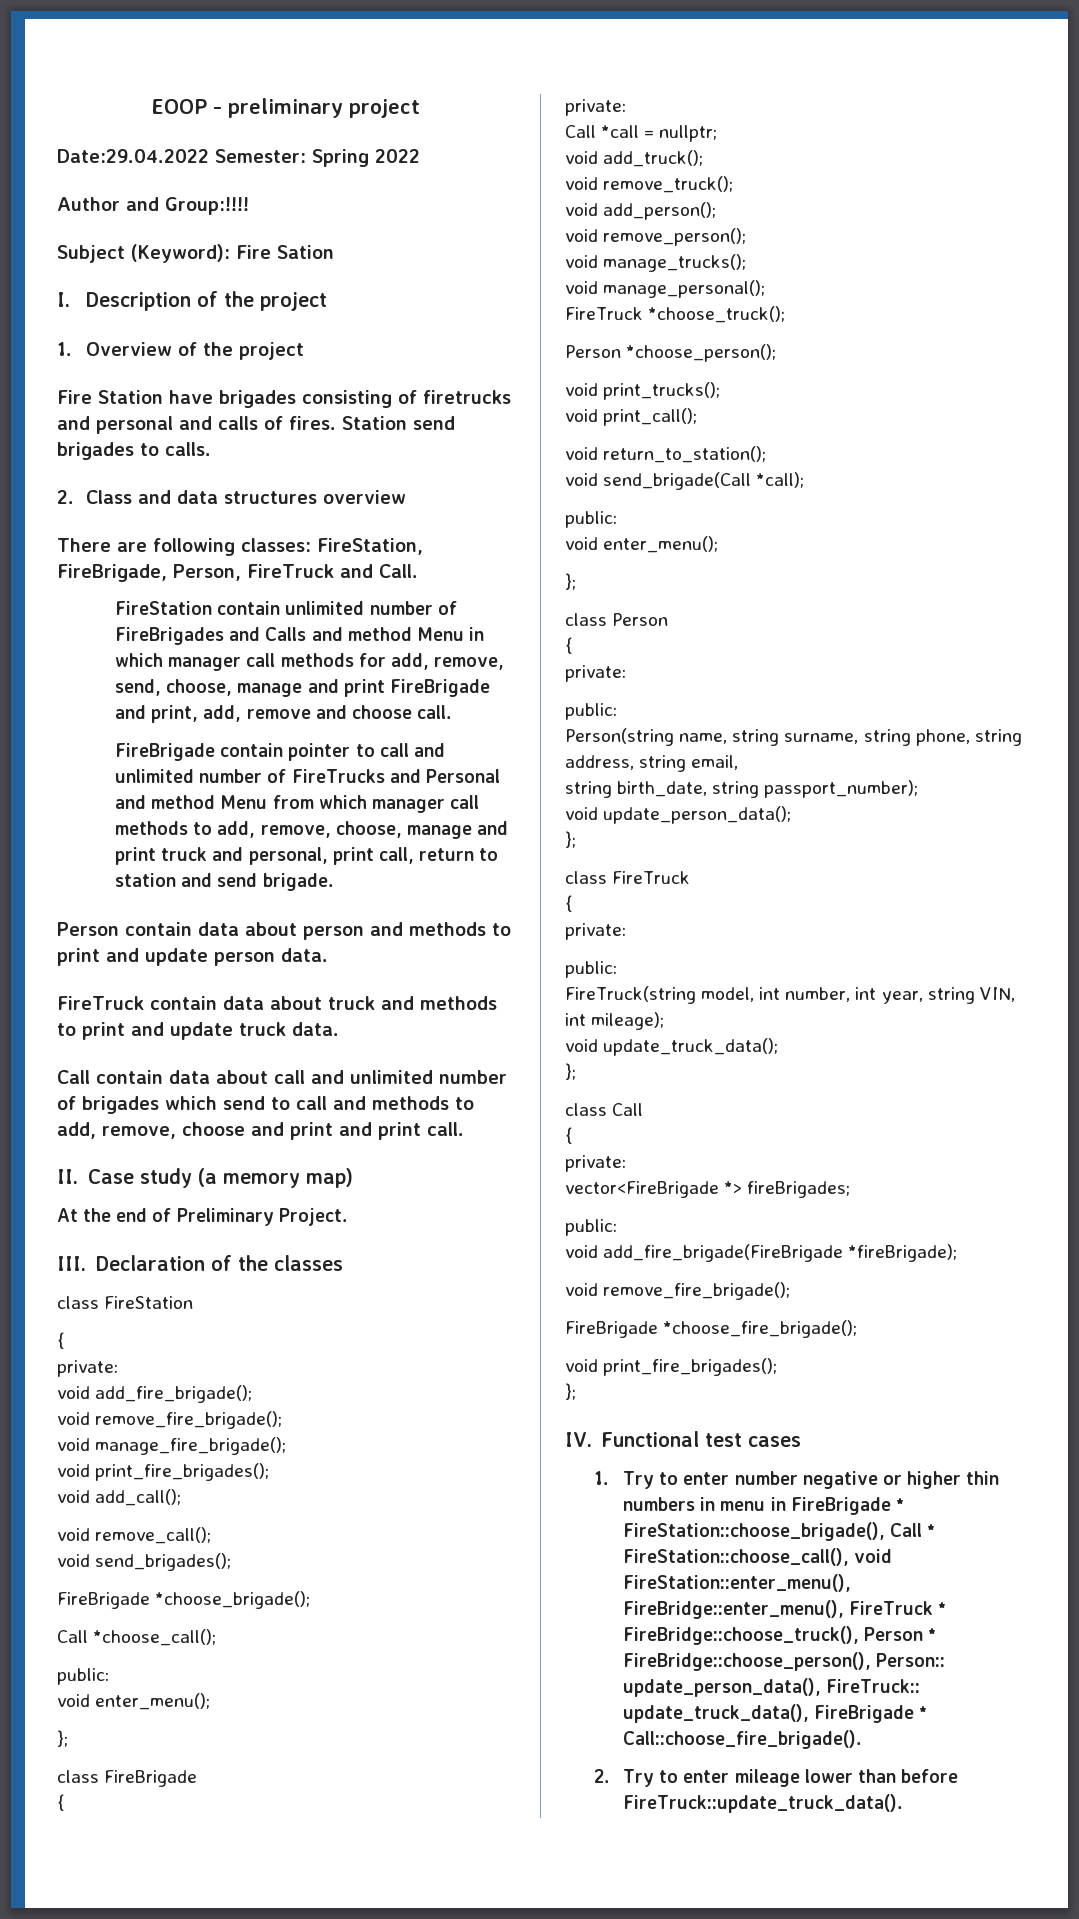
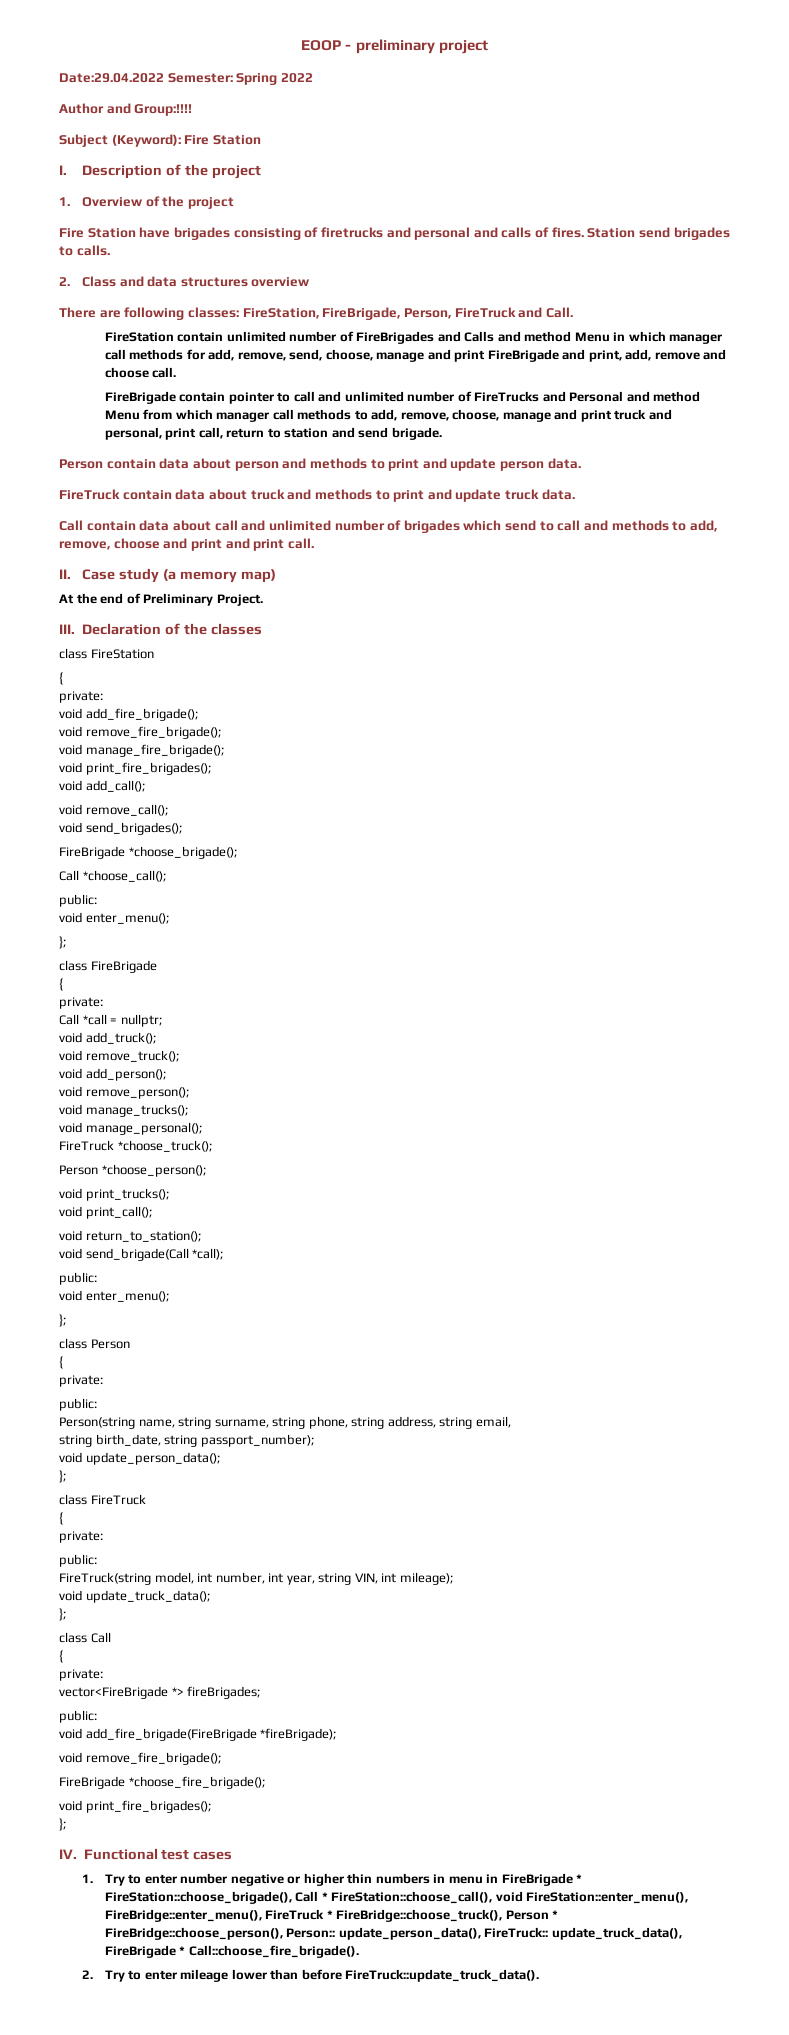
- Subject (Keyword): Fire Sation
+ Subject (Keyword): Fire Station

